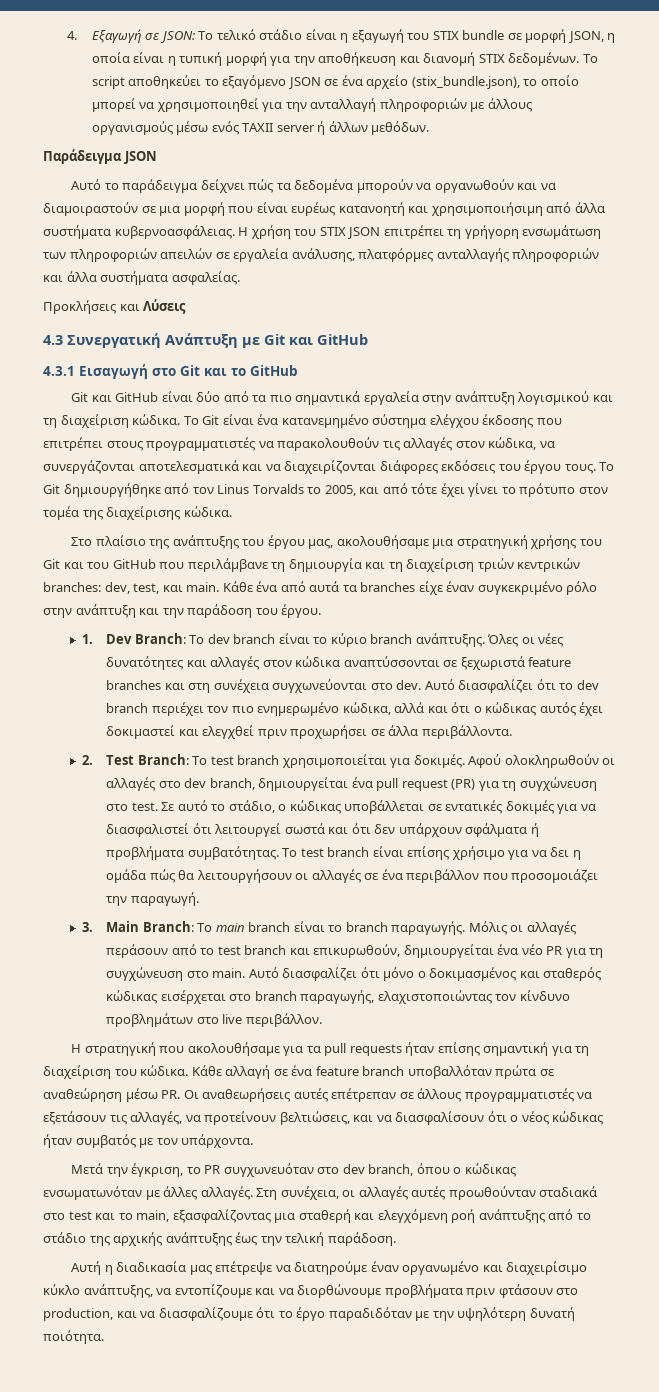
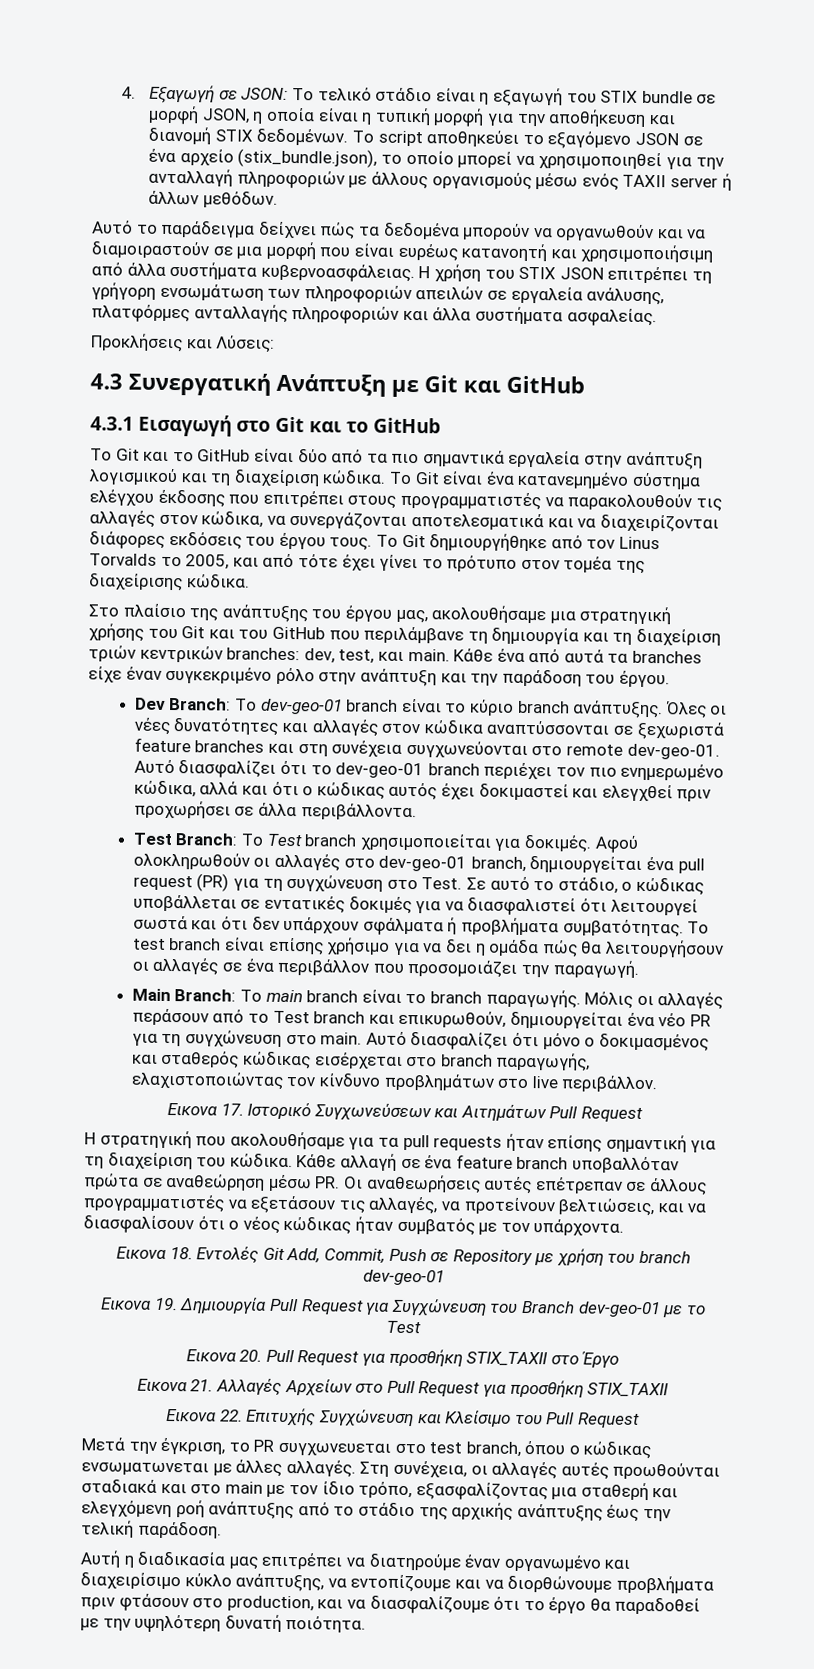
- Παράδειγμα JSON
- Προκλήσεις και Λύσεις
+ Προκλήσεις και Λύσεις:
- Git και GitHub είναι δύο από τα πιο σημαντικά εργαλεία στην ανάπτυξη λογισμικού και τη διαχείριση κώδικα.
+ Το Git και το GitHub είναι δύο από τα πιο σημαντικά εργαλεία στην ανάπτυξη λογισμικού και τη διαχείριση κώδικα.
- 1. Dev Branch: Το dev branch είναι το κύριο branch ανάπτυξης.
+ Dev Branch: Το dev-geo-01 branch είναι το κύριο branch ανάπτυξης.
- Όλες οι νέες δυνατότητες και αλλαγές στον κώδικα αναπτύσσονται σε ξεχωριστά feature branches και στη συνέχεια συγχωνεύονται στο dev.
+ Όλες οι νέες δυνατότητες και αλλαγές στον κώδικα αναπτύσσονται σε ξεχωριστά feature branches και στη συνέχεια συγχωνεύονται στο remote dev-geo-01.
- Αυτό διασφαλίζει ότι το dev branch περιέχει τον πιο ενημερωμένο κώδικα, αλλά και ότι ο κώδικας αυτός έχει δοκιμαστεί και ελεγχθεί πριν προχωρήσει σε άλλα περιβάλλοντα.
+ Αυτό διασφαλίζει ότι το dev-geo-01 branch περιέχει τον πιο ενημερωμένο κώδικα, αλλά και ότι ο κώδικας αυτός έχει δοκιμαστεί και ελεγχθεί πριν προχωρήσει σε άλλα περιβάλλοντα.
- 2. Test Branch: Το test branch χρησιμοποιείται για δοκιμές.
+ Test Branch: Το Test branch χρησιμοποιείται για δοκιμές.
- Αφού ολοκληρωθούν οι αλλαγές στο dev branch, δημιουργείται ένα pull request (PR) για τη συγχώνευση στο test.
+ Αφού ολοκληρωθούν οι αλλαγές στο dev-geo-01 branch, δημιουργείται ένα pull request (PR) για τη συγχώνευση στο Test.
- 3. Main Branch: Το main branch είναι το branch παραγωγής.
+ Main Branch: Το main branch είναι το branch παραγωγής.
- Μόλις οι αλλαγές περάσουν από το test branch και επικυρωθούν, δημιουργείται ένα νέο PR για τη συγχώνευση στο main.
+ Μόλις οι αλλαγές περάσουν από το Test branch και επικυρωθούν, δημιουργείται ένα νέο PR για τη συγχώνευση στο main.
+ Εικονα 17. Ιστορικό Συγχωνεύσεων και Αιτημάτων Pull Request
+ Εικονα 18. Εντολές Git Add, Commit, Push σε Repository με χρήση του branch dev-geo-01
+ Εικονα 19. Δημιουργία Pull Request για Συγχώνευση του Branch dev-geo-01 με το Test
+ Εικονα 20. Pull Request για προσθήκη STIX_TAXII στο Έργο
+ Εικονα 21. Αλλαγές Αρχείων στο Pull Request για προσθήκη STIX_TAXII
+ Εικονα 22. Επιτυχής Συγχώνευση και Κλείσιμο του Pull Request
- Μετά την έγκριση, το PR συγχωνευόταν στο dev branch, όπου ο κώδικας ενσωματωνόταν με άλλες αλλαγές.
+ Μετά την έγκριση, το PR συγχωνευεται στο test branch, όπου ο κώδικας ενσωματωνεται με άλλες αλλαγές.
- Στη συνέχεια, οι αλλαγές αυτές προωθούνταν σταδιακά στο test και το main, εξασφαλίζοντας μια σταθερή και ελεγχόμενη ροή ανάπτυξης από το στάδιο της αρχικής ανάπτυξης έως την τελική παράδοση.
+ Στη συνέχεια, οι αλλαγές αυτές προωθούνται σταδιακά και στο main με τον ίδιο τρόπο, εξασφαλίζοντας μια σταθερή και ελεγχόμενη ροή ανάπτυξης από το στάδιο της αρχικής ανάπτυξης έως την τελική παράδοση.
- Αυτή η διαδικασία μας επέτρεψε να διατηρούμε έναν οργανωμένο και διαχειρίσιμο κύκλο ανάπτυξης, να εντοπίζουμε και να διορθώνουμε προβλήματα πριν φτάσουν στο production, και να διασφαλίζουμε ότι το έργο παραδιδόταν με την υψηλότερη δυνατή ποιότητα.
+ Αυτή η διαδικασία μας επιτρέπει να διατηρούμε έναν οργανωμένο και διαχειρίσιμο κύκλο ανάπτυξης, να εντοπίζουμε και να διορθώνουμε προβλήματα πριν φτάσουν στο production, και να διασφαλίζουμε ότι το έργο θα παραδοθεί με την υψηλότερη δυνατή ποιότητα.

